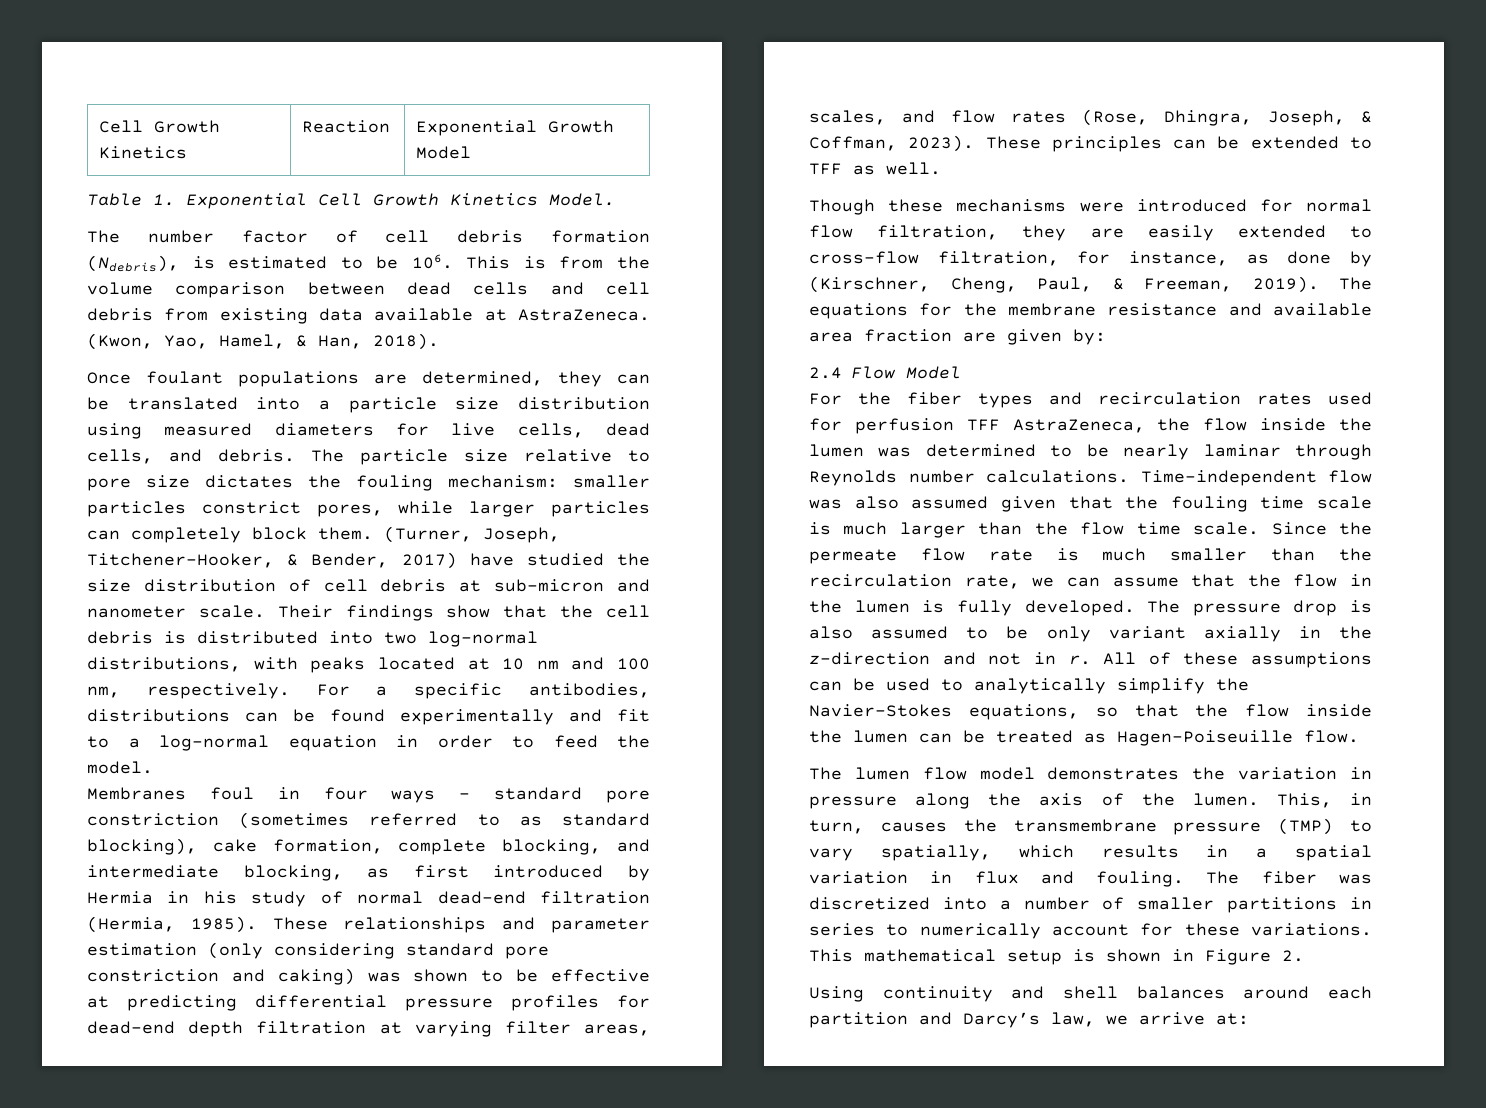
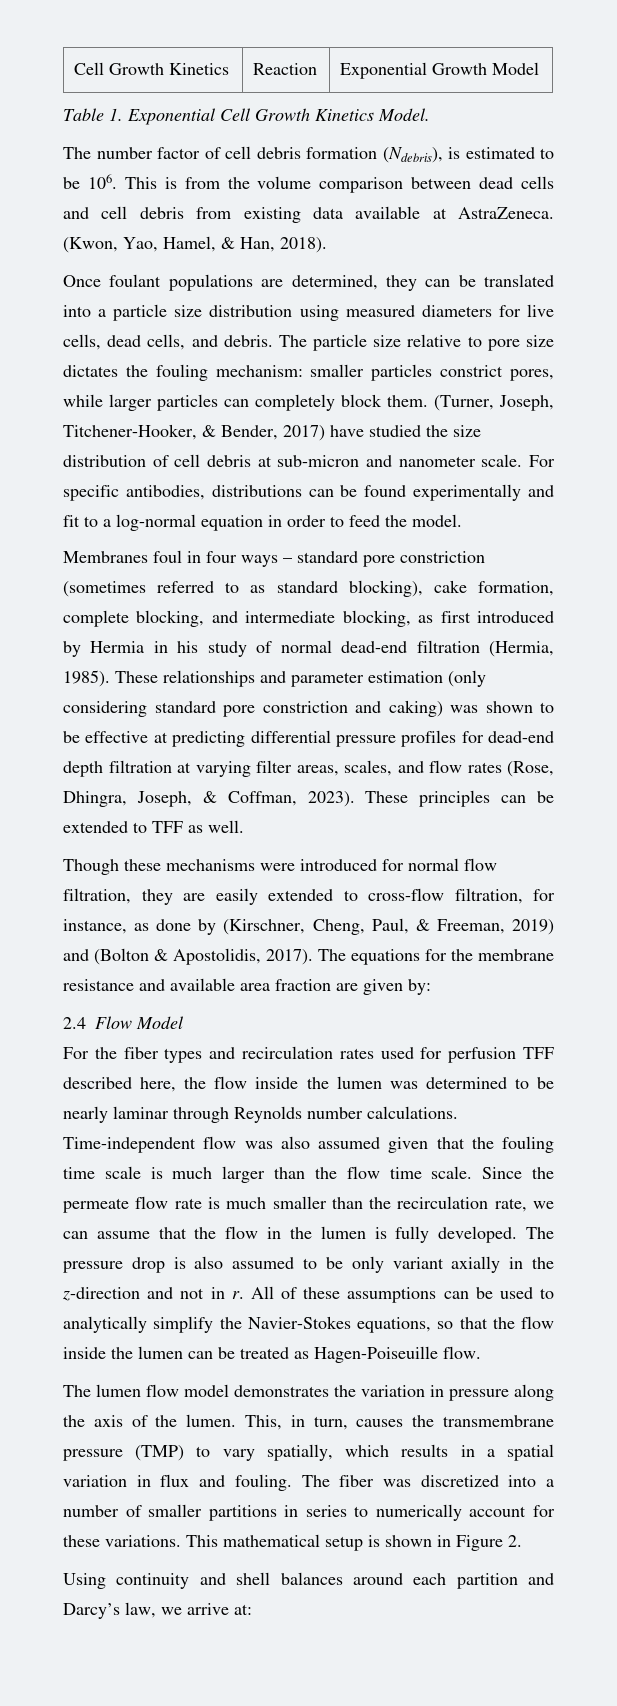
- Their findings show that the cell debris is distributed into two log-normal distributions, with peaks located at 10 nm and 100 nm, respectively. For a specific antibodies, distributions can be found experimentally and fit to a log-normal equation in order to feed the model.
+ For specific antibodies, distributions can be found experimentally and fit to a log-normal equation in order to feed the model.
- Though these mechanisms were introduced for normal flow filtration, they are easily extended to cross-flow filtration, for instance, as done by (Kirschner, Cheng, Paul, & Freeman, 2019).
+ Though these mechanisms were introduced for normal flow filtration, they are easily extended to cross-flow filtration, for instance, as done by (Kirschner, Cheng, Paul, & Freeman, 2019) and (Bolton & Apostolidis, 2017).
- For the fiber types and recirculation rates used for perfusion TFF AstraZeneca, the flow inside the lumen was determined to be nearly laminar through Reynolds number calculations.
+ For the fiber types and recirculation rates used for perfusion TFF described here, the flow inside the lumen was determined to be nearly laminar through Reynolds number calculations.

